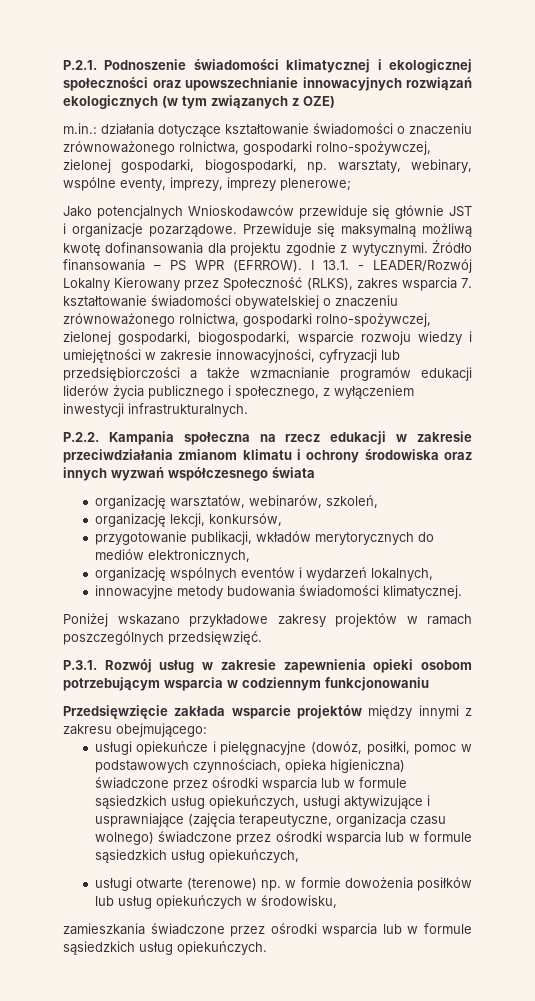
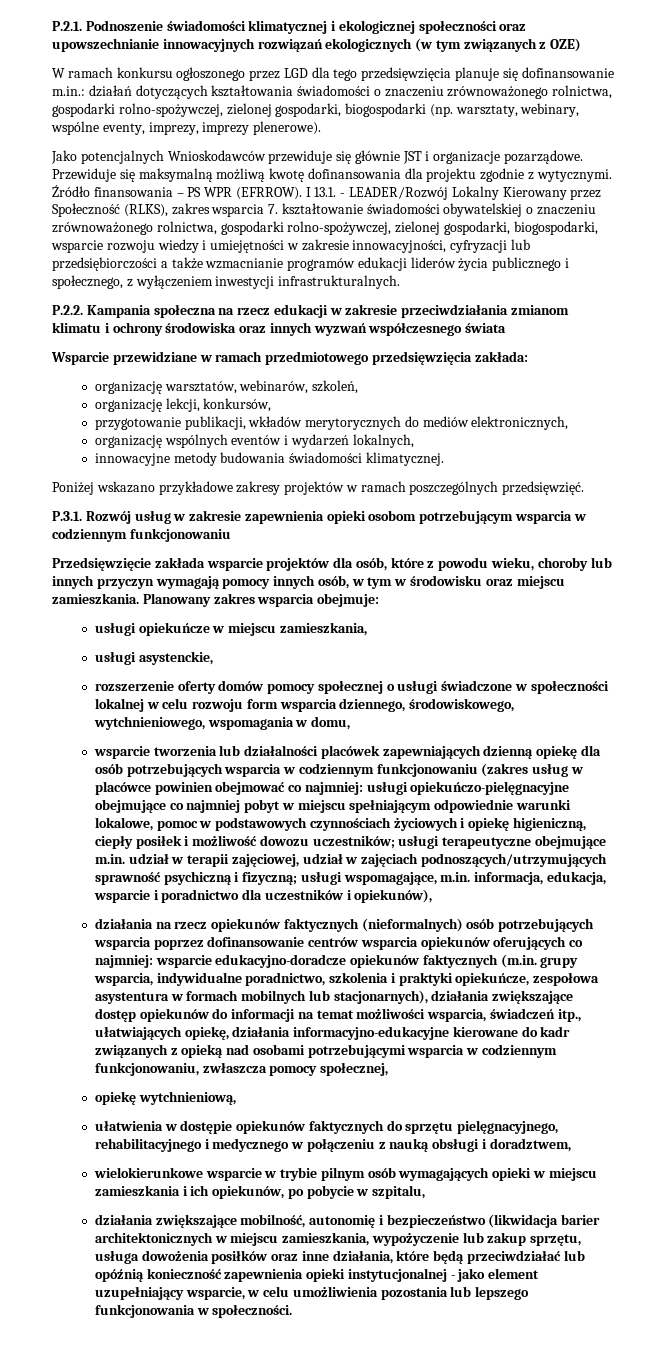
- m.in.: działania dotyczące kształtowanie świadomości o znaczeniu zrównoważonego rolnictwa, gospodarki rolno-spożywczej, zielonej gospodarki, biogospodarki, np. warsztaty, webinary, wspólne eventy, imprezy, imprezy plenerowe;
+ W ramach konkursu ogłoszonego przez LGD dla tego przedsięwzięcia planuje się dofinansowanie m.in.: działań dotyczących kształtowania świadomości o znaczeniu zrównoważonego rolnictwa, gospodarki rolno-spożywczej, zielonej gospodarki, biogospodarki (np. warsztaty, webinary, wspólne eventy, imprezy, imprezy plenerowe).
+ Wsparcie przewidziane w ramach przedmiotowego przedsięwzięcia zakłada:
- Przedsięwzięcie zakłada wsparcie projektów między innymi z zakresu obejmującego:
- usługi opiekuńcze i pielęgnacyjne (dowóz, posiłki, pomoc w podstawowych czynnościach, opieka higieniczna) świadczone przez ośrodki wsparcia lub w formule sąsiedzkich usług opiekuńczych, usługi aktywizujące i usprawniające (zajęcia terapeutyczne, organizacja czasu wolnego) świadczone przez ośrodki wsparcia lub w formule sąsiedzkich usług opiekuńczych,
- usługi otwarte (terenowe) np. w formie dowożenia posiłków lub usług opiekuńczych w środowisku,
- zamieszkania świadczone przez ośrodki wsparcia lub w formule sąsiedzkich usług opiekuńczych.
+ Przedsięwzięcie zakłada wsparcie projektów dla osób, które z powodu wieku, choroby lub innych przyczyn wymagają pomocy innych osób, w tym w środowisku oraz miejscu zamieszkania. Planowany zakres wsparcia obejmuje:
+ usługi opiekuńcze w miejscu zamieszkania,
+ usługi asystenckie,
+ rozszerzenie oferty domów pomocy społecznej o usługi świadczone w społeczności lokalnej w celu rozwoju form wsparcia dziennego, środowiskowego, wytchnieniowego, wspomagania w domu,
+ wsparcie tworzenia lub działalności placówek zapewniających dzienną opiekę dla osób potrzebujących wsparcia w codziennym funkcjonowaniu (zakres usług w placówce powinien obejmować co najmniej: usługi opiekuńczo-pielęgnacyjne obejmujące co najmniej pobyt w miejscu spełniającym odpowiednie warunki lokalowe, pomoc w podstawowych czynnościach życiowych i opiekę higieniczną, ciepły posiłek i możliwość dowozu uczestników; usługi terapeutyczne obejmujące m.in. udział w terapii zajęciowej, udział w zajęciach podnoszących/utrzymujących sprawność psychiczną i fizyczną; usługi wspomagające, m.in. informacja, edukacja, wsparcie i poradnictwo dla uczestników i opiekunów),
+ działania na rzecz opiekunów faktycznych (nieformalnych) osób potrzebujących wsparcia poprzez dofinansowanie centrów wsparcia opiekunów oferujących co najmniej: wsparcie edukacyjno-doradcze opiekunów faktycznych (m.in. grupy wsparcia, indywidualne poradnictwo, szkolenia i praktyki opiekuńcze, zespołowa asystentura w formach mobilnych lub stacjonarnych), działania zwiększające dostęp opiekunów do informacji na temat możliwości wsparcia, świadczeń itp., ułatwiających opiekę, działania informacyjno-edukacyjne kierowane do kadr związanych z opieką nad osobami potrzebującymi wsparcia w codziennym funkcjonowaniu, zwłaszcza pomocy społecznej,
+ opiekę wytchnieniową,
+ ułatwienia w dostępie opiekunów faktycznych do sprzętu pielęgnacyjnego, rehabilitacyjnego i medycznego w połączeniu z nauką obsługi i doradztwem,
+ wielokierunkowe wsparcie w trybie pilnym osób wymagających opieki w miejscu zamieszkania i ich opiekunów, po pobycie w szpitalu,
+ działania zwiększające mobilność, autonomię i bezpieczeństwo (likwidacja barier architektonicznych w miejscu zamieszkania, wypożyczenie lub zakup sprzętu, usługa dowożenia posiłków oraz inne działania, które będą przeciwdziałać lub opóźnią konieczność zapewnienia opieki instytucjonalnej - jako element uzupełniający wsparcie, w celu umożliwienia pozostania lub lepszego funkcjonowania w społeczności.

